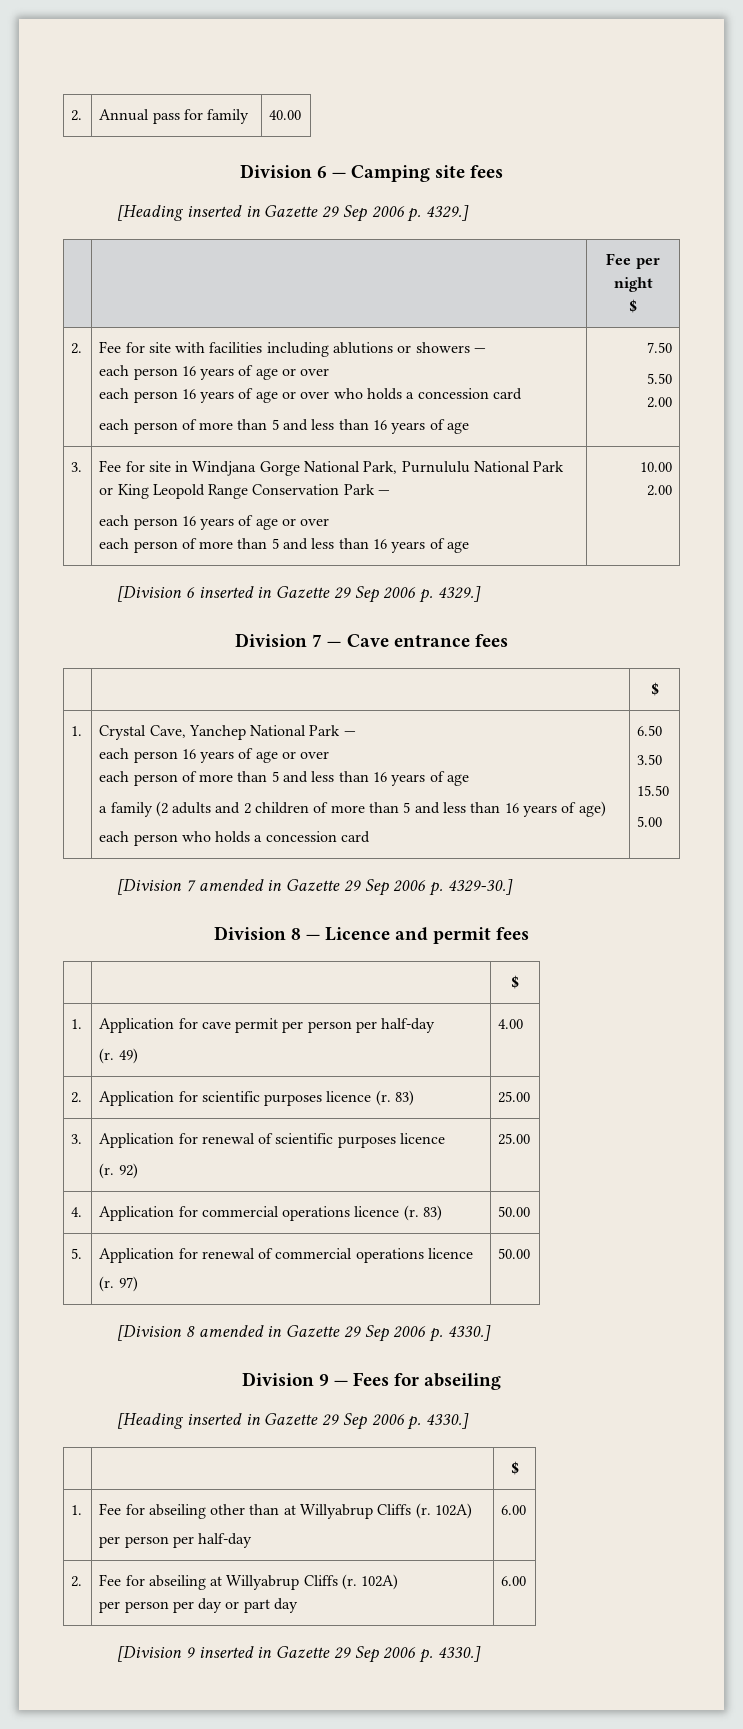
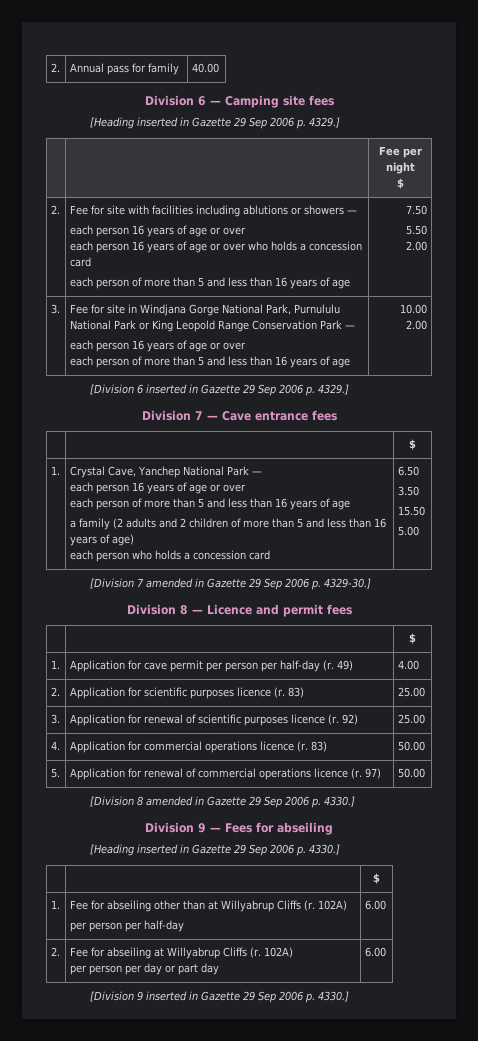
- 1. | Application for cave permit per person per half-day
- (r. 49) | 4.00
+ 1. | Application for cave permit per person per half-day (r. 49) | 4.00
- 3. | Application for renewal of scientific purposes licence
- (r. 92) | 25.00
+ 3. | Application for renewal of scientific purposes licence (r. 92) | 25.00
- 5. | Application for renewal of commercial operations licence
- (r. 97) | 50.00
+ 5. | Application for renewal of commercial operations licence (r. 97) | 50.00

